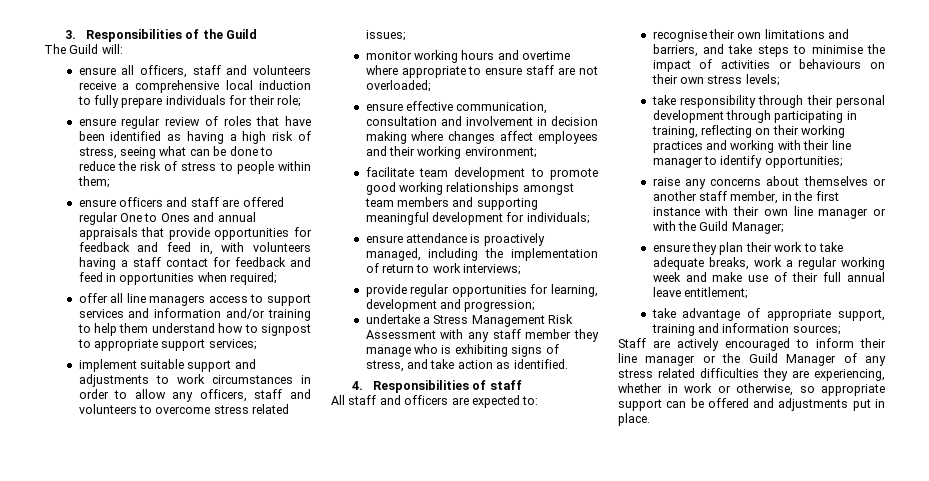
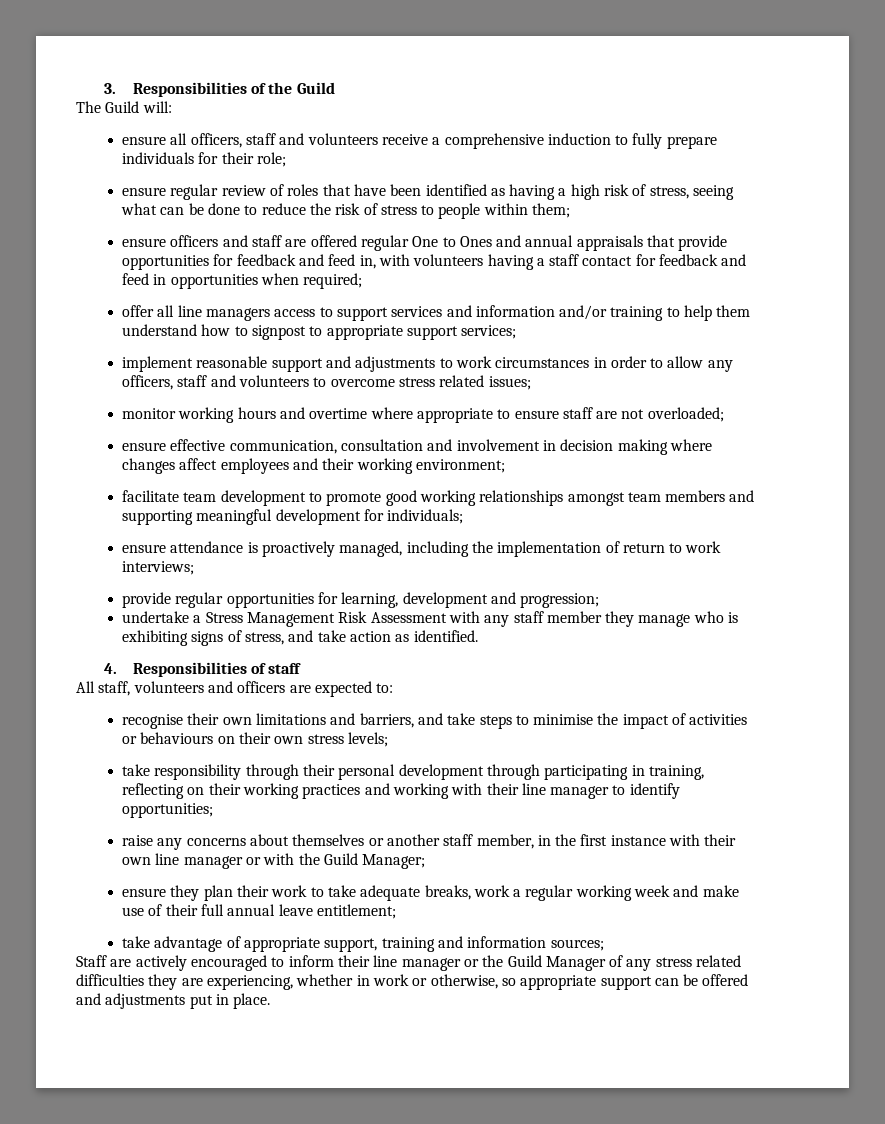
- ensure all officers, staff and volunteers receive a comprehensive local induction to fully prepare individuals for their role;
+ ensure all officers, staff and volunteers receive a comprehensive induction to fully prepare individuals for their role;
- implement suitable support and adjustments to work circumstances in order to allow any officers, staff and volunteers to overcome stress related issues;
+ implement reasonable support and adjustments to work circumstances in order to allow any officers, staff and volunteers to overcome stress related issues;
- All staff and officers are expected to:
+ All staff, volunteers and officers are expected to:

